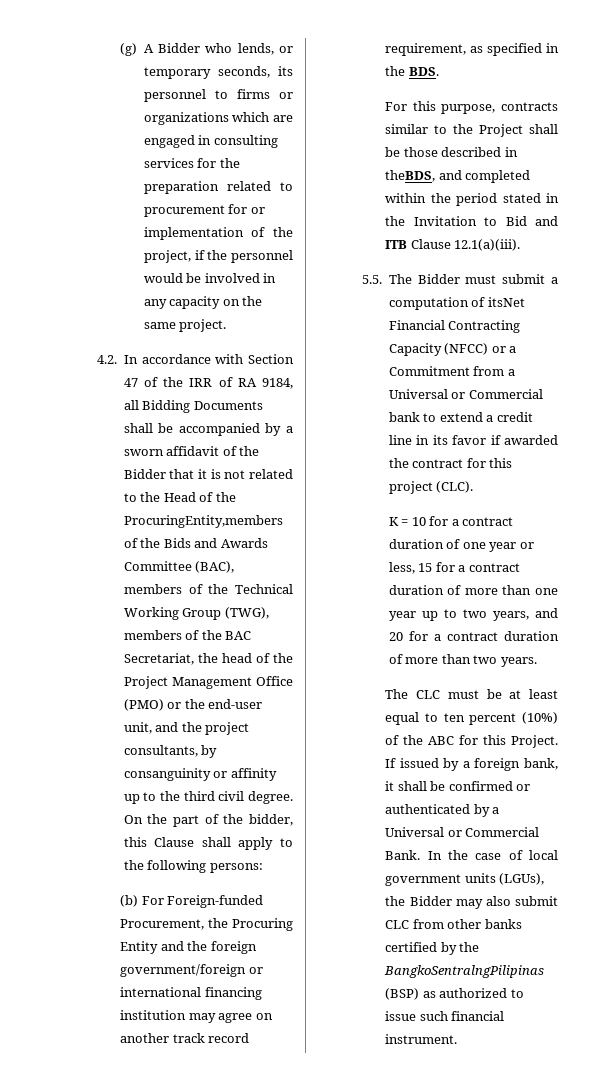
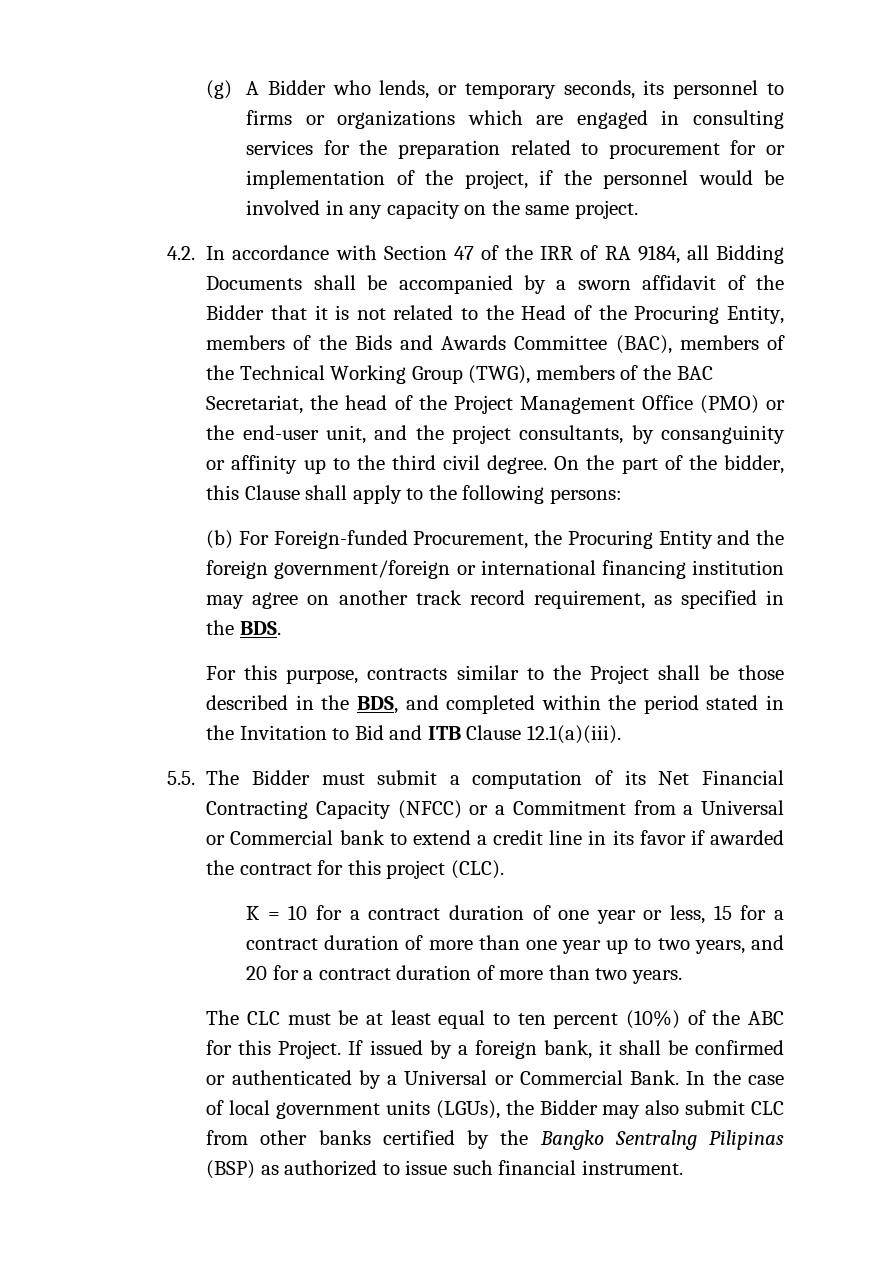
- 4.2. In accordance with Section 47 of the IRR of RA 9184, all Bidding Documents shall be accompanied by a sworn affidavit of the Bidder that it is not related to the Head of the ProcuringEntity,members of the Bids and Awards Committee (BAC), members of the Technical Working Group (TWG), members of the BAC Secretariat, the head of the Project Management Office (PMO) or the end-user unit, and the project consultants, by consanguinity or affinity up to the third civil degree.
+ 4.2. In accordance with Section 47 of the IRR of RA 9184, all Bidding Documents shall be accompanied by a sworn affidavit of the Bidder that it is not related to the Head of the Procuring Entity, members of the Bids and Awards Committee (BAC), members of the Technical Working Group (TWG), members of the BAC Secretariat, the head of the Project Management Office (PMO) or the end-user unit, and the project consultants, by consanguinity or affinity up to the third civil degree.
- For this purpose, contracts similar to the Project shall be those described in theBDS, and completed within the period stated in the Invitation to Bid and ITB Clause 12.1(a)(iii).
+ For this purpose, contracts similar to the Project shall be those described in the BDS, and completed within the period stated in the Invitation to Bid and ITB Clause 12.1(a)(iii).
- 5.5. The Bidder must submit a computation of itsNet Financial Contracting Capacity (NFCC) or a Commitment from a Universal or Commercial bank to extend a credit line in its favor if awarded the contract for this project (CLC).
+ 5.5. The Bidder must submit a computation of its Net Financial Contracting Capacity (NFCC) or a Commitment from a Universal or Commercial bank to extend a credit line in its favor if awarded the contract for this project (CLC).
- In the case of local government units (LGUs), the Bidder may also submit CLC from other banks certified by the BangkoSentralngPilipinas (BSP) as authorized to issue such financial instrument.
+ In the case of local government units (LGUs), the Bidder may also submit CLC from other banks certified by the Bangko Sentralng Pilipinas (BSP) as authorized to issue such financial instrument.

